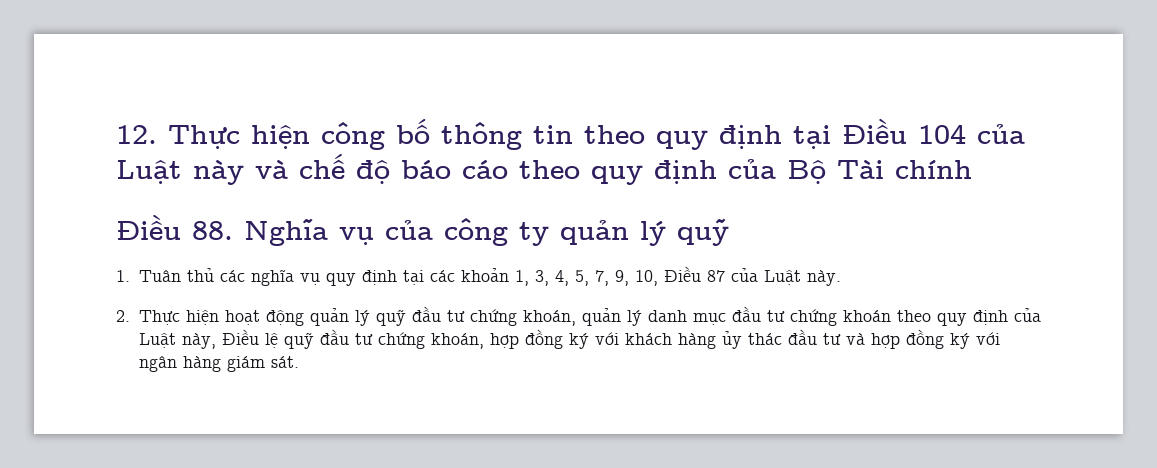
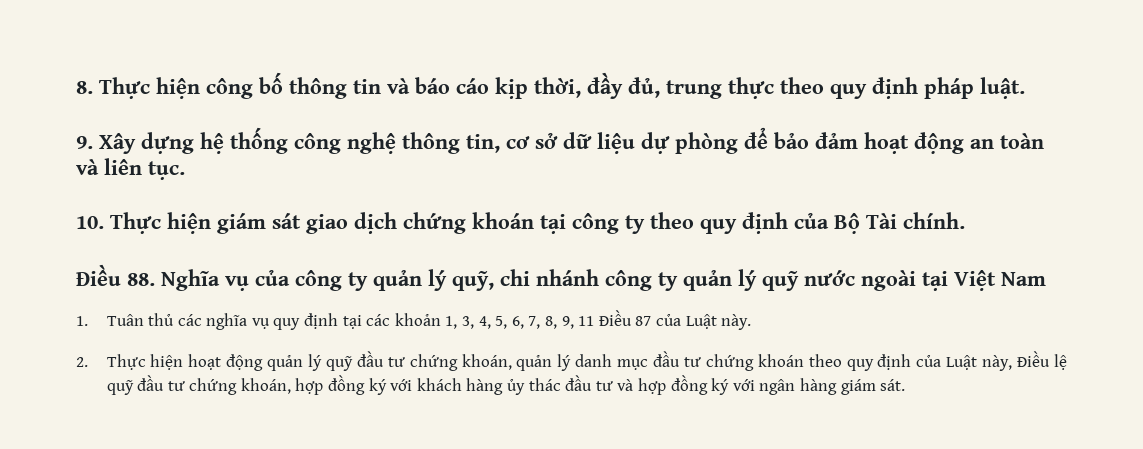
- 12. Thực hiện công bố thông tin theo quy định tại Điều 104 của Luật này và chế độ báo cáo theo quy định của Bộ Tài chính
+ 8. Thực hiện công bố thông tin và báo cáo kịp thời, đầy đủ, trung thực theo quy định pháp luật.
+ 9. Xây dựng hệ thống công nghệ thông tin, cơ sở dữ liệu dự phòng để bảo đảm hoạt động an toàn và liên tục.
+ 10. Thực hiện giám sát giao dịch chứng khoán tại công ty theo quy định của Bộ Tài chính.
- Điều 88. Nghĩa vụ của công ty quản lý quỹ
+ Điều 88. Nghĩa vụ của công ty quản lý quỹ, chi nhánh công ty quản lý quỹ nước ngoài tại Việt Nam
- 1. Tuân thủ các nghĩa vụ quy định tại các khoản 1, 3, 4, 5, 7, 9, 10, Điều 87 của Luật này.
+ 1. Tuân thủ các nghĩa vụ quy định tại các khoản 1, 3, 4, 5, 6, 7, 8, 9, 11 Điều 87 của Luật này.

